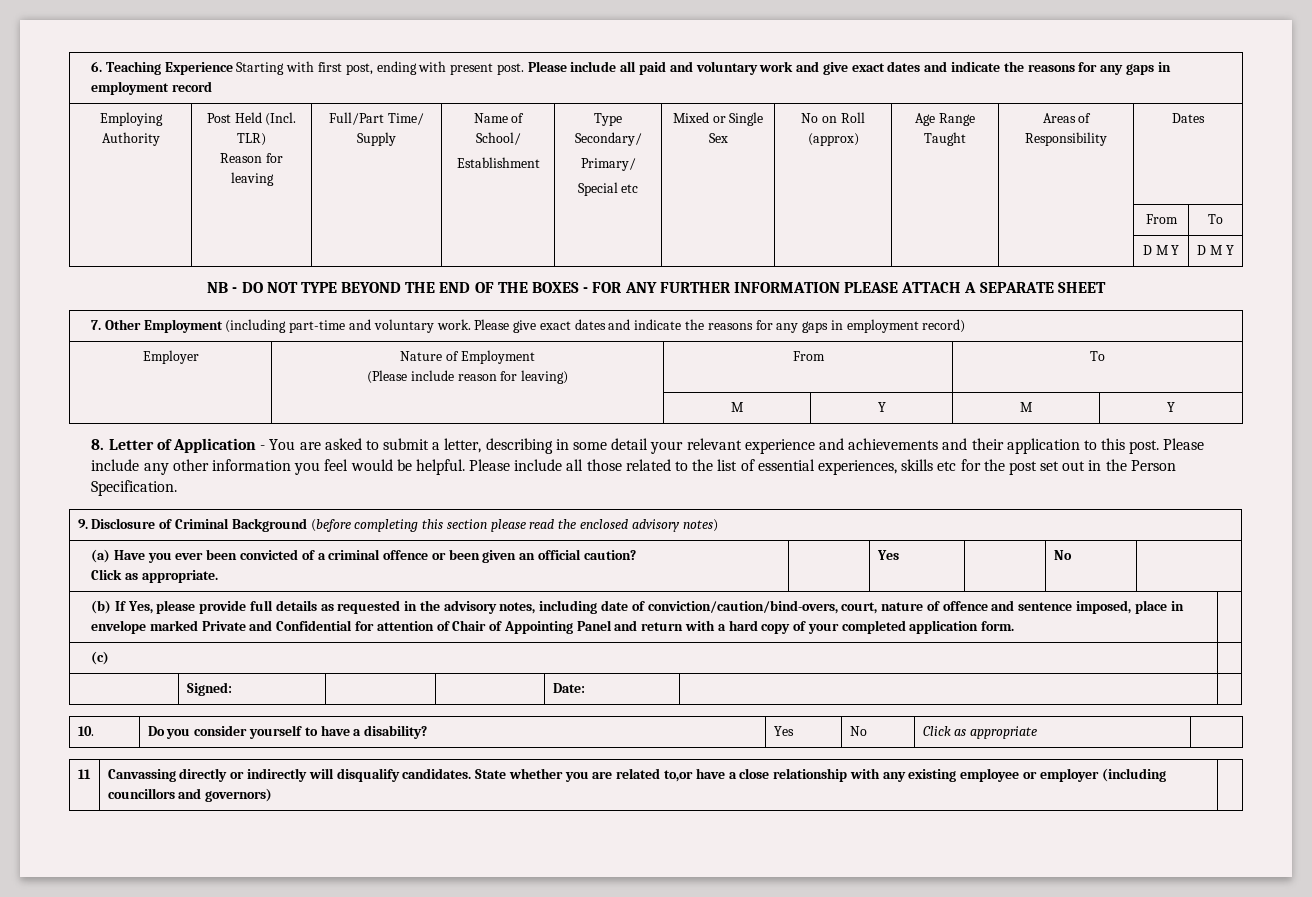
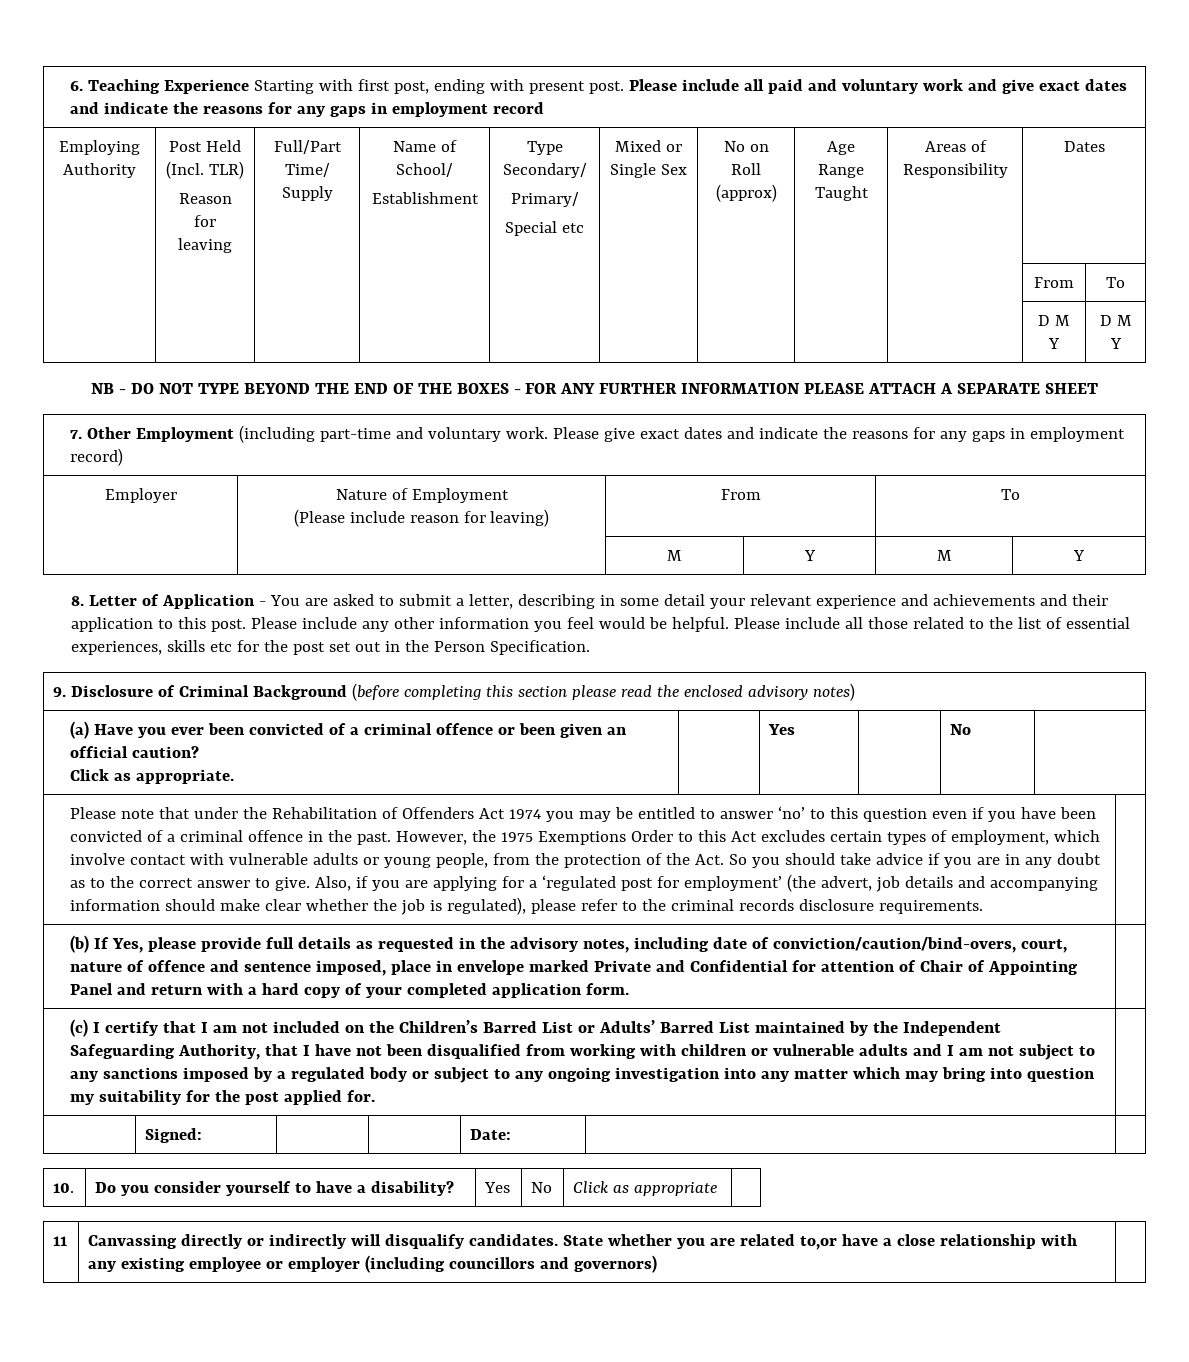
+ Please note that under the Rehabilitation of Offenders Act 1974 you may be entitled to answer ‘no’ to this question even if you have been convicted of a criminal offence in the past. However, the 1975 Exemptions Order to this Act excludes certain types of employment, which involve contact with vulnerable adults or young people, from the protection of the Act. So you should take advice if you are in any doubt as to the correct answer to give. Also, if you are applying for a ‘regulated post for employment’ (the advert, job details and accompanying information should make clear whether the job is regulated), please refer to the criminal records disclosure requirements.
- (c)
+ (c) I certify that I am not included on the Children’s Barred List or Adults’ Barred List maintained by the Independent Safeguarding Authority, that I have not been disqualified from working with children or vulnerable adults and I am not subject to any sanctions imposed by a regulated body or subject to any ongoing investigation into any matter which may bring into question my suitability for the post applied for.

